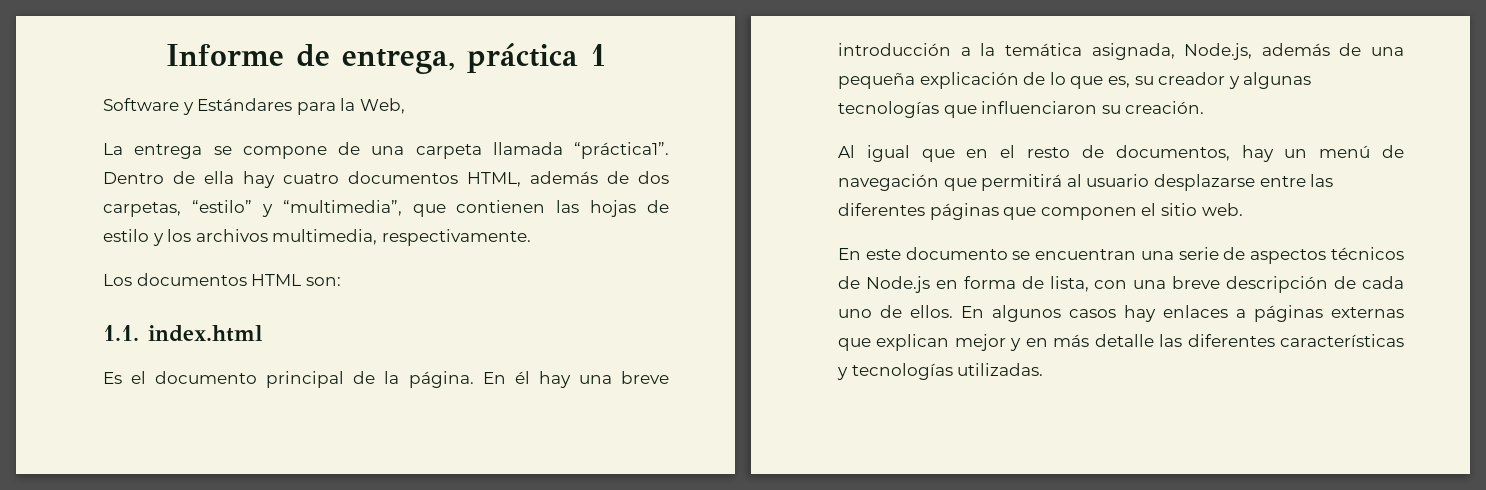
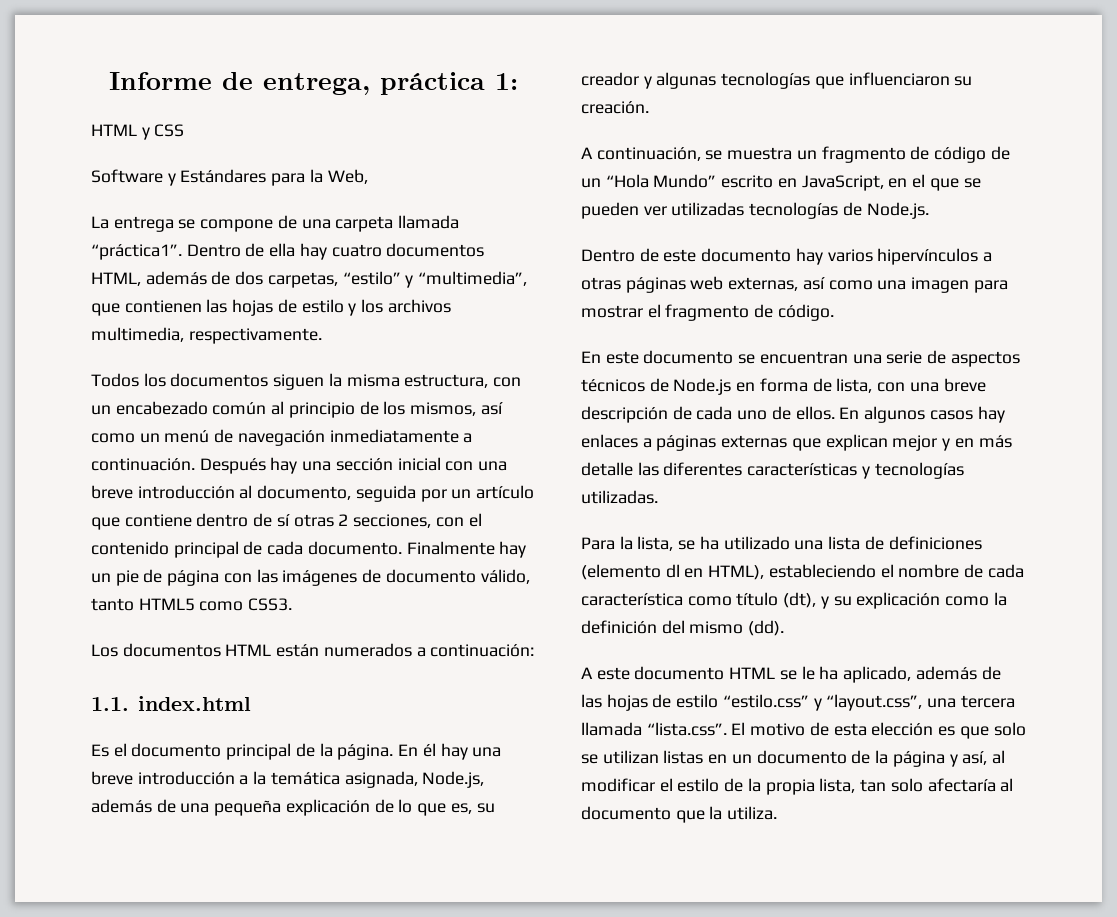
- Informe de entrega, práctica 1
+ Informe de entrega, práctica 1:
+ HTML y CSS
+ Todos los documentos siguen la misma estructura, con un encabezado común al principio de los mismos, así como un menú de navegación inmediatamente a continuación. Después hay una sección inicial con una breve introducción al documento, seguida por un artículo que contiene dentro de sí otras 2 secciones, con el contenido principal de cada documento. Finalmente hay un pie de página con las imágenes de documento válido, tanto HTML5 como CSS3.
- Los documentos HTML son:
+ Los documentos HTML están numerados a continuación:
- Al igual que en el resto de documentos, hay un menú de navegación que permitirá al usuario desplazarse entre las diferentes páginas que componen el sitio web.
+ A continuación, se muestra un fragmento de código de un “Hola Mundo” escrito en JavaScript, en el que se pueden ver utilizadas tecnologías de Node.js.
+ Dentro de este documento hay varios hipervínculos a otras páginas web externas, así como una imagen para mostrar el fragmento de código.
+ Para la lista, se ha utilizado una lista de definiciones (elemento dl en HTML), estableciendo el nombre de cada característica como título (dt), y su explicación como la definición del mismo (dd).
+ A este documento HTML se le ha aplicado, además de las hojas de estilo “estilo.css” y “layout.css”, una tercera llamada “lista.css”. El motivo de esta elección es que solo se utilizan listas en un documento de la página y así, al modificar el estilo de la propia lista, tan solo afectaría al documento que la utiliza.

